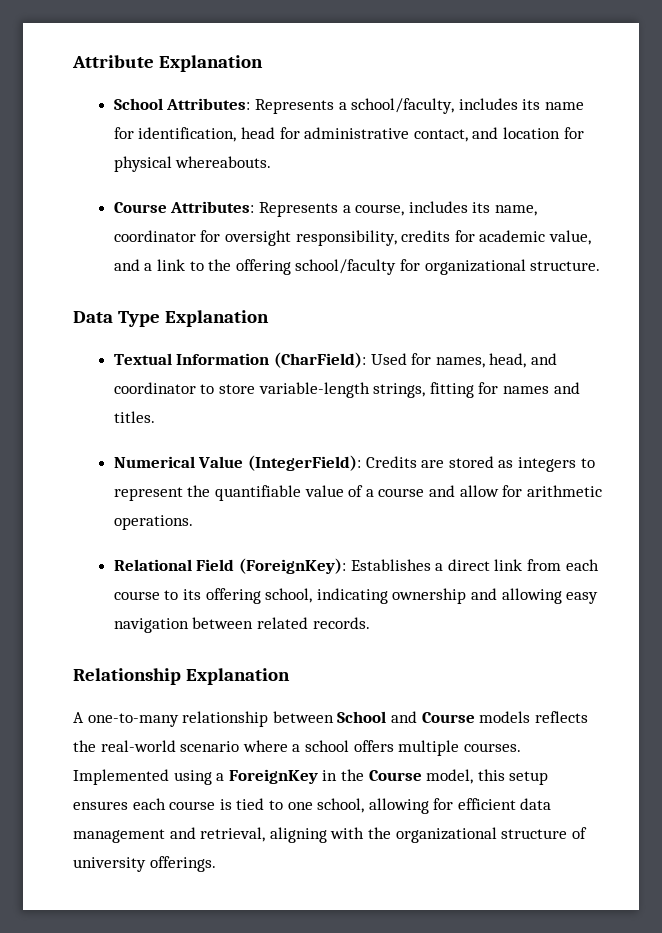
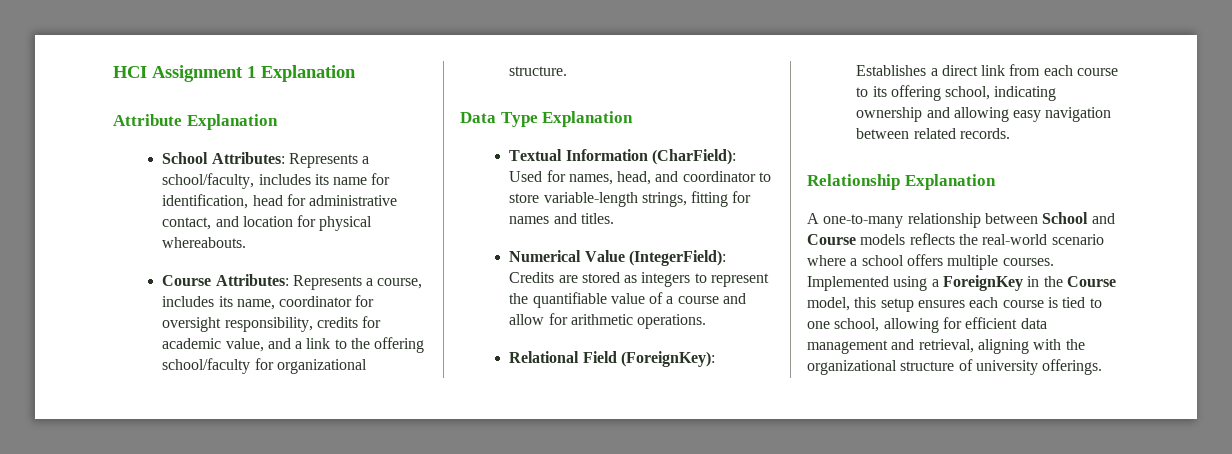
+ HCI Assignment 1 Explanation

